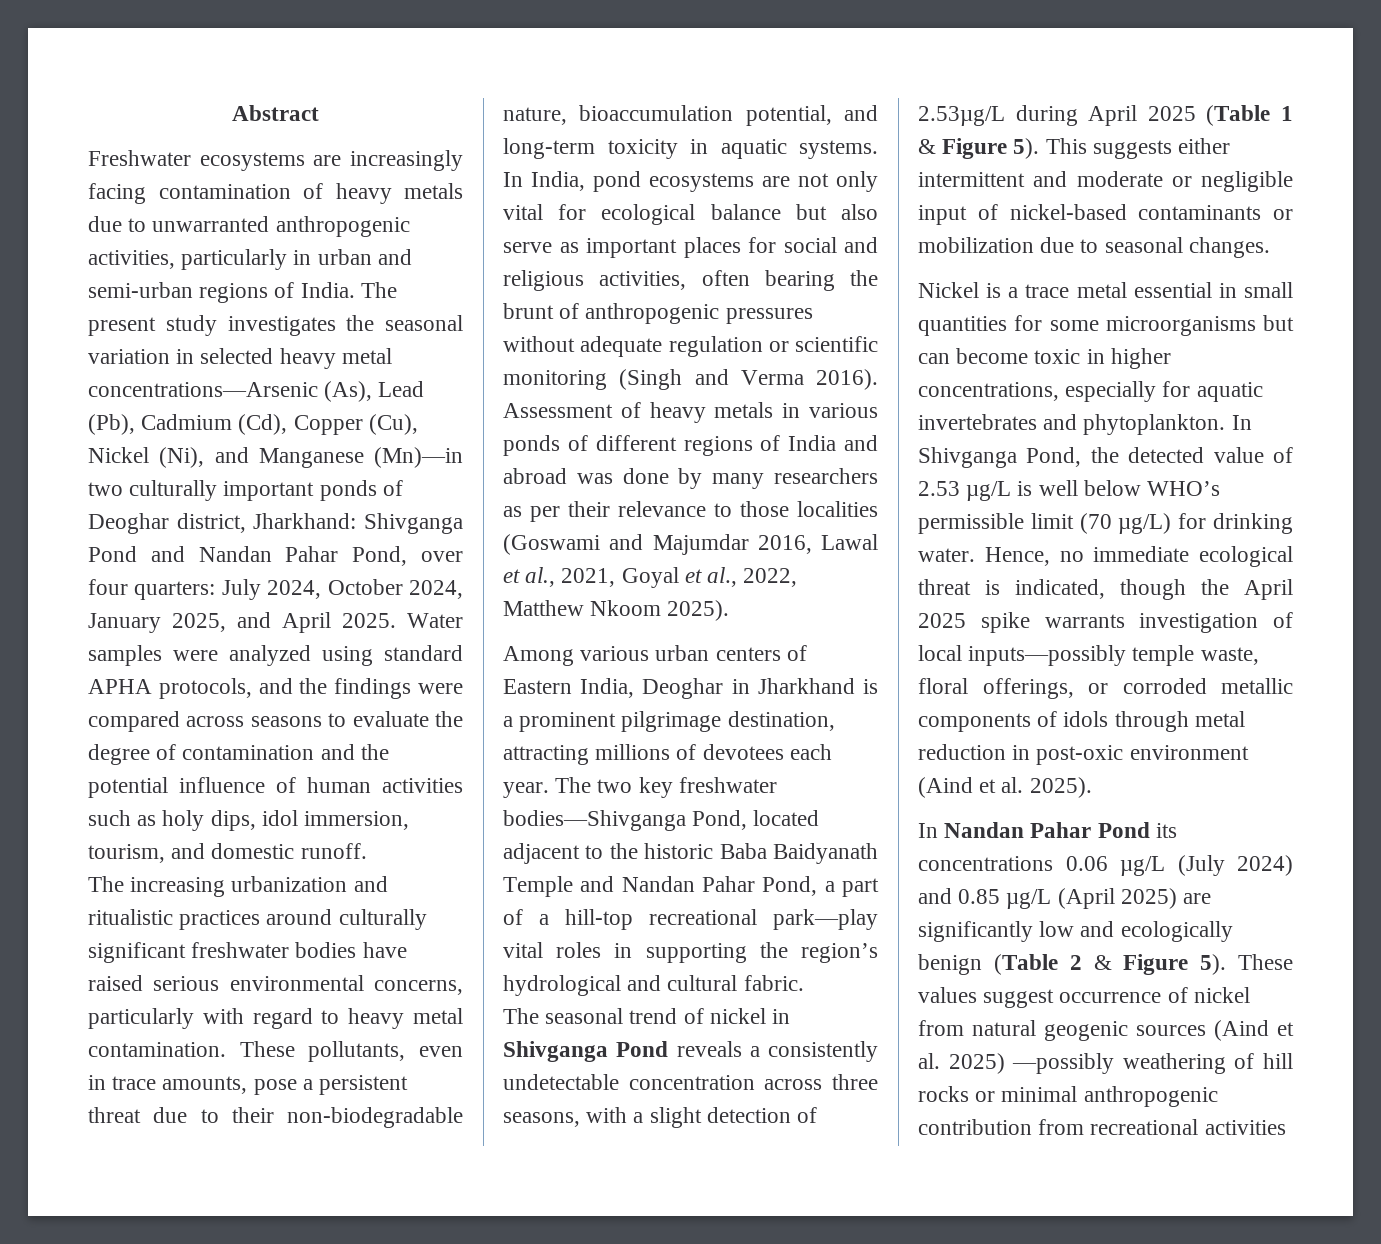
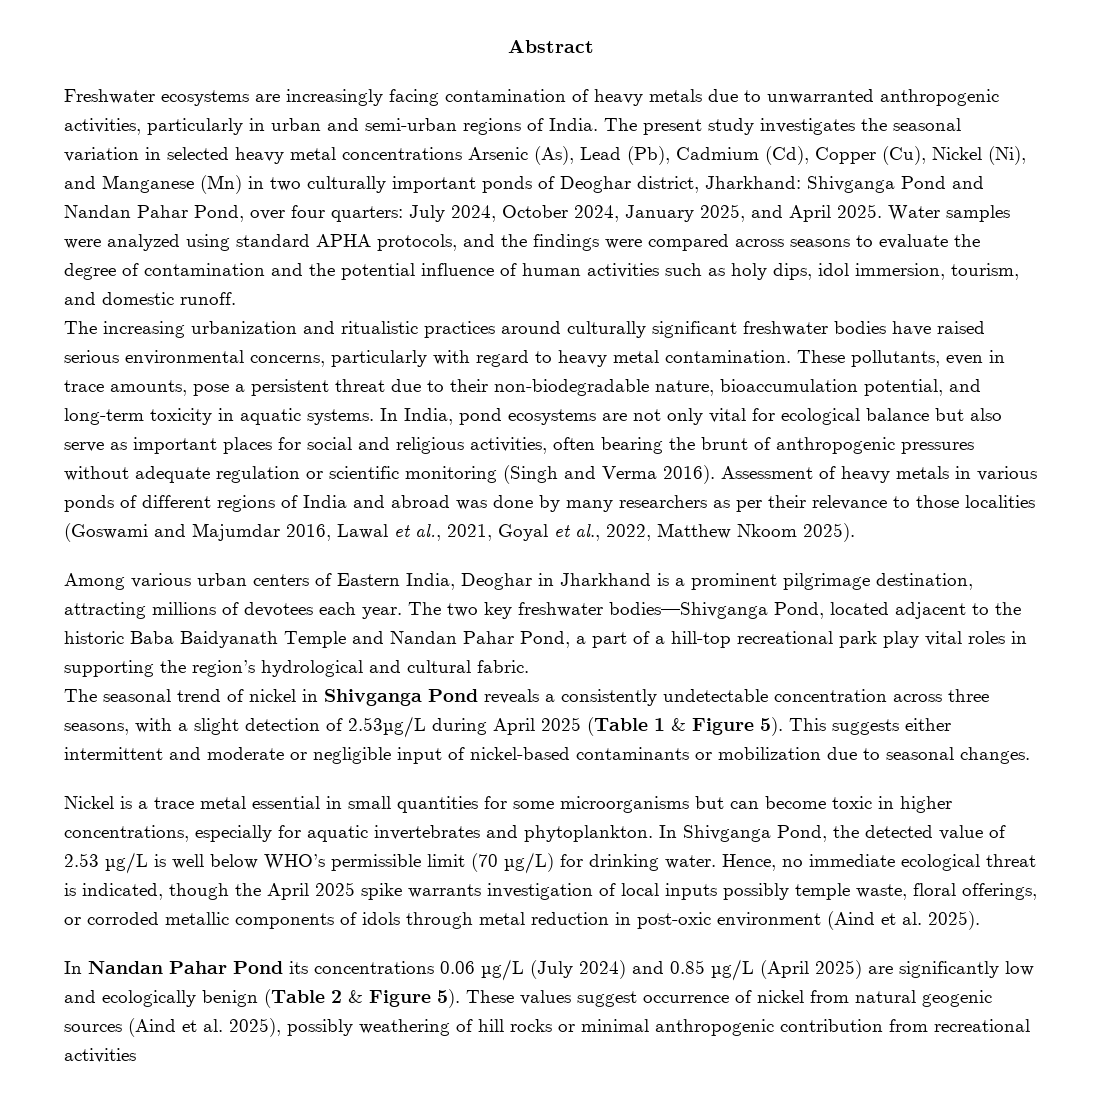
- The present study investigates the seasonal variation in selected heavy metal concentrations—Arsenic (As), Lead (Pb), Cadmium (Cd), Copper (Cu), Nickel (Ni), and Manganese (Mn)—in two culturally important ponds of Deoghar district, Jharkhand: Shivganga Pond and Nandan Pahar Pond, over four quarters: July 2024, October 2024, January 2025, and April 2025.
+ The present study investigates the seasonal variation in selected heavy metal concentrations Arsenic (As), Lead (Pb), Cadmium (Cd), Copper (Cu), Nickel (Ni), and Manganese (Mn) in two culturally important ponds of Deoghar district, Jharkhand: Shivganga Pond and Nandan Pahar Pond, over four quarters: July 2024, October 2024, January 2025, and April 2025.
- The two key freshwater bodies—Shivganga Pond, located adjacent to the historic Baba Baidyanath Temple and Nandan Pahar Pond, a part of a hill-top recreational park—play vital roles in supporting the region’s hydrological and cultural fabric.
+ The two key freshwater bodies—Shivganga Pond, located adjacent to the historic Baba Baidyanath Temple and Nandan Pahar Pond, a part of a hill-top recreational park play vital roles in supporting the region’s hydrological and cultural fabric.
- Hence, no immediate ecological threat is indicated, though the April 2025 spike warrants investigation of local inputs—possibly temple waste, floral offerings, or corroded metallic components of idols through metal reduction in post-oxic environment (Aind et al. 2025).
+ Hence, no immediate ecological threat is indicated, though the April 2025 spike warrants investigation of local inputs possibly temple waste, floral offerings, or corroded metallic components of idols through metal reduction in post-oxic environment (Aind et al. 2025).
- These values suggest occurrence of nickel from natural geogenic sources (Aind et al. 2025) —possibly weathering of hill rocks or minimal anthropogenic contribution from recreational activities
+ These values suggest occurrence of nickel from natural geogenic sources (Aind et al. 2025), possibly weathering of hill rocks or minimal anthropogenic contribution from recreational activities

